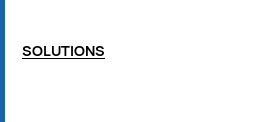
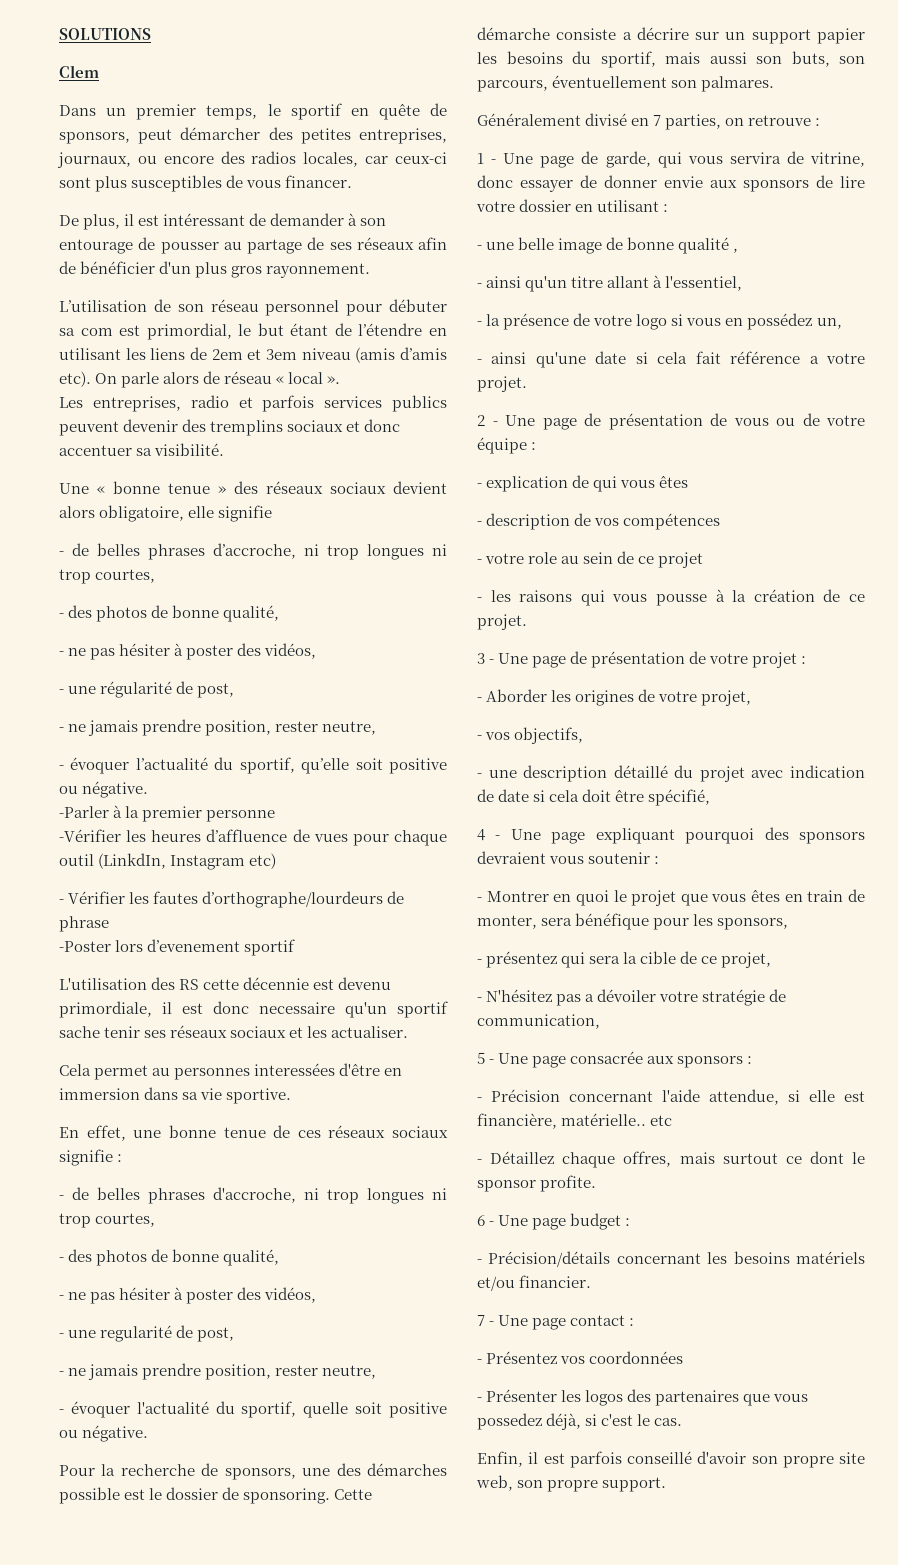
+ Clem
+ Dans un premier temps, le sportif en quête de sponsors, peut démarcher des petites entreprises, journaux, ou encore des radios locales, car ceux-ci sont plus susceptibles de vous financer.
+ De plus, il est intéressant de demander à son entourage de pousser au partage de ses réseaux afin de bénéficier d'un plus gros rayonnement.
+ L’utilisation de son réseau personnel pour débuter sa com est primordial, le but étant de l’étendre en utilisant les liens de 2em et 3em niveau (amis d’amis etc). On parle alors de réseau « local ».
+ Les entreprises, radio et parfois services publics peuvent devenir des tremplins sociaux et donc accentuer sa visibilité.
+ Une « bonne tenue » des réseaux sociaux devient alors obligatoire, elle signifie
+ - de belles phrases d’accroche, ni trop longues ni trop courtes,
+ - des photos de bonne qualité,
+ - ne pas hésiter à poster des vidéos,
+ - une régularité de post,
+ - ne jamais prendre position, rester neutre,
+ - évoquer l’actualité du sportif, qu’elle soit positive ou négative.
+ -Parler à la premier personne
+ -Vérifier les heures d’affluence de vues pour chaque outil (LinkdIn, Instagram etc)
+ - Vérifier les fautes d’orthographe/lourdeurs de phrase
+ -Poster lors d’evenement sportif
+ L'utilisation des RS cette décennie est devenu primordiale, il est donc necessaire qu'un sportif sache tenir ses réseaux sociaux et les actualiser.
+ Cela permet au personnes interessées d'être en immersion dans sa vie sportive.
+ En effet, une bonne tenue de ces réseaux sociaux signifie :
+ - de belles phrases d'accroche, ni trop longues ni trop courtes,
+ - des photos de bonne qualité,
+ - ne pas hésiter à poster des vidéos,
+ - une regularité de post,
+ - ne jamais prendre position, rester neutre,
+ - évoquer l'actualité du sportif, quelle soit positive ou négative.
+ Pour la recherche de sponsors, une des démarches possible est le dossier de sponsoring. Cette démarche consiste a décrire sur un support papier les besoins du sportif, mais aussi son buts, son parcours, éventuellement son palmares.
+ Généralement divisé en 7 parties, on retrouve :
+ 1 - Une page de garde, qui vous servira de vitrine, donc essayer de donner envie aux sponsors de lire votre dossier en utilisant :
+ - une belle image de bonne qualité ,
+ - ainsi qu'un titre allant à l'essentiel,
+ - la présence de votre logo si vous en possédez un,
+ - ainsi qu'une date si cela fait référence a votre projet.
+ 2 - Une page de présentation de vous ou de votre équipe :
+ - explication de qui vous êtes
+ - description de vos compétences
+ - votre role au sein de ce projet
+ - les raisons qui vous pousse à la création de ce projet.
+ 3 - Une page de présentation de votre projet :
+ - Aborder les origines de votre projet,
+ - vos objectifs,
+ - une description détaillé du projet avec indication de date si cela doit être spécifié,
+ 4 - Une page expliquant pourquoi des sponsors devraient vous soutenir :
+ - Montrer en quoi le projet que vous êtes en train de monter, sera bénéfique pour les sponsors,
+ - présentez qui sera la cible de ce projet,
+ - N'hésitez pas a dévoiler votre stratégie de communication,
+ 5 - Une page consacrée aux sponsors :
+ - Précision concernant l'aide attendue, si elle est financière, matérielle.. etc
+ - Détaillez chaque offres, mais surtout ce dont le sponsor profite.
+ 6 - Une page budget :
+ - Précision/détails concernant les besoins matériels et/ou financier.
+ 7 - Une page contact :
+ - Présentez vos coordonnées
+ - Présenter les logos des partenaires que vous possedez déjà, si c'est le cas.
+ Enfin, il est parfois conseillé d'avoir son propre site web, son propre support.

